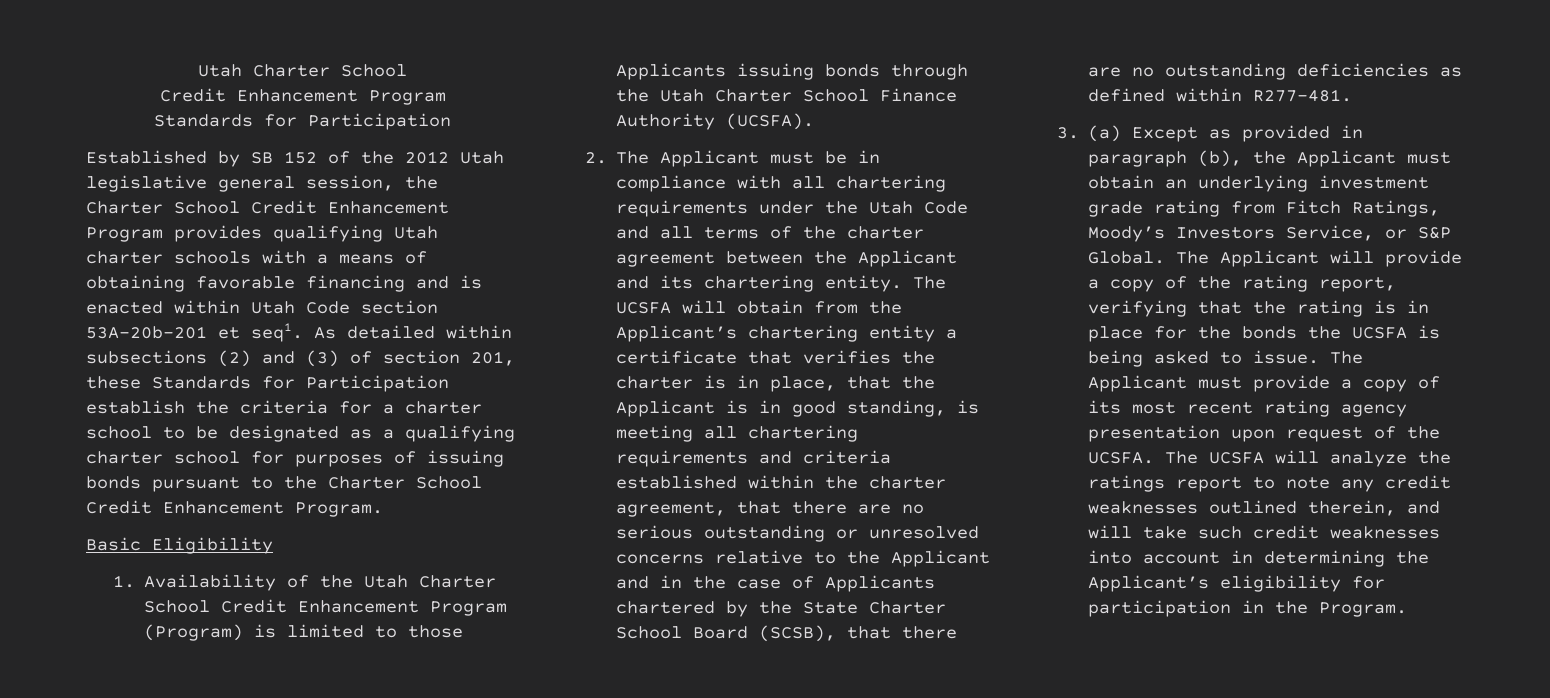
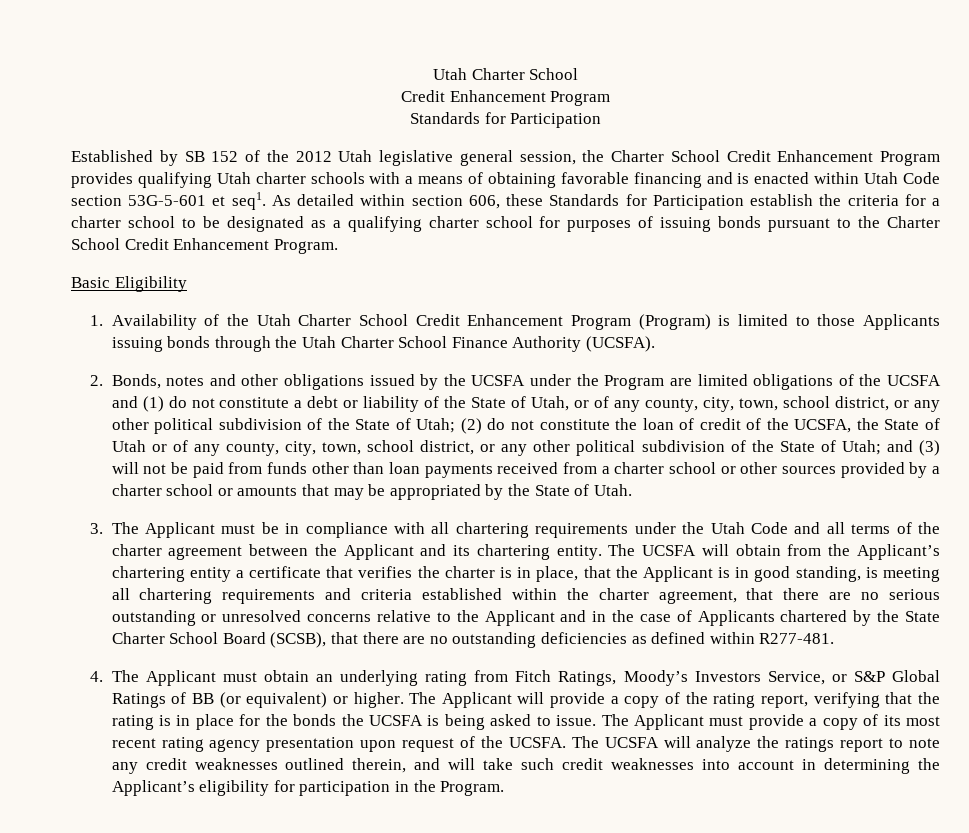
- Established by SB 152 of the 2012 Utah legislative general session, the Charter School Credit Enhancement Program provides qualifying Utah charter schools with a means of obtaining favorable financing and is enacted within Utah Code section 53A-20b-201 et seq1.
+ Established by SB 152 of the 2012 Utah legislative general session, the Charter School Credit Enhancement Program provides qualifying Utah charter schools with a means of obtaining favorable financing and is enacted within Utah Code section 53G-5-601 et seq1.
- As detailed within subsections (2) and (3) of section 201, these Standards for Participation establish the criteria for a charter school to be designated as a qualifying charter school for purposes of issuing bonds pursuant to the Charter School Credit Enhancement Program.
+ As detailed within section 606, these Standards for Participation establish the criteria for a charter school to be designated as a qualifying charter school for purposes of issuing bonds pursuant to the Charter School Credit Enhancement Program.
- 2. The Applicant must be in compliance with all chartering requirements under the Utah Code and all terms of the charter agreement between the Applicant and its chartering entity.
+ 2. Bonds, notes and other obligations issued by the UCSFA under the Program are limited obligations of the UCSFA and (1) do not constitute a debt or liability of the State of Utah, or of any county, city, town, school district, or any other political subdivision of the State of Utah; (2) do not constitute the loan of credit of the UCSFA, the State of Utah or of any county, city, town, school district, or any other political subdivision of the State of Utah; and (3) will not be paid from funds other than loan payments received from a charter school or other sources provided by a charter school or amounts that may be appropriated by the State of Utah.
+ 3. The Applicant must be in compliance with all chartering requirements under the Utah Code and all terms of the charter agreement between the Applicant and its chartering entity.
- 3. (a) Except as provided in paragraph (b), the Applicant must obtain an underlying investment grade rating from Fitch Ratings, Moody’s Investors Service, or S&P Global.
+ 4. The Applicant must obtain an underlying rating from Fitch Ratings, Moody’s Investors Service, or S&P Global Ratings of BB (or equivalent) or higher.

